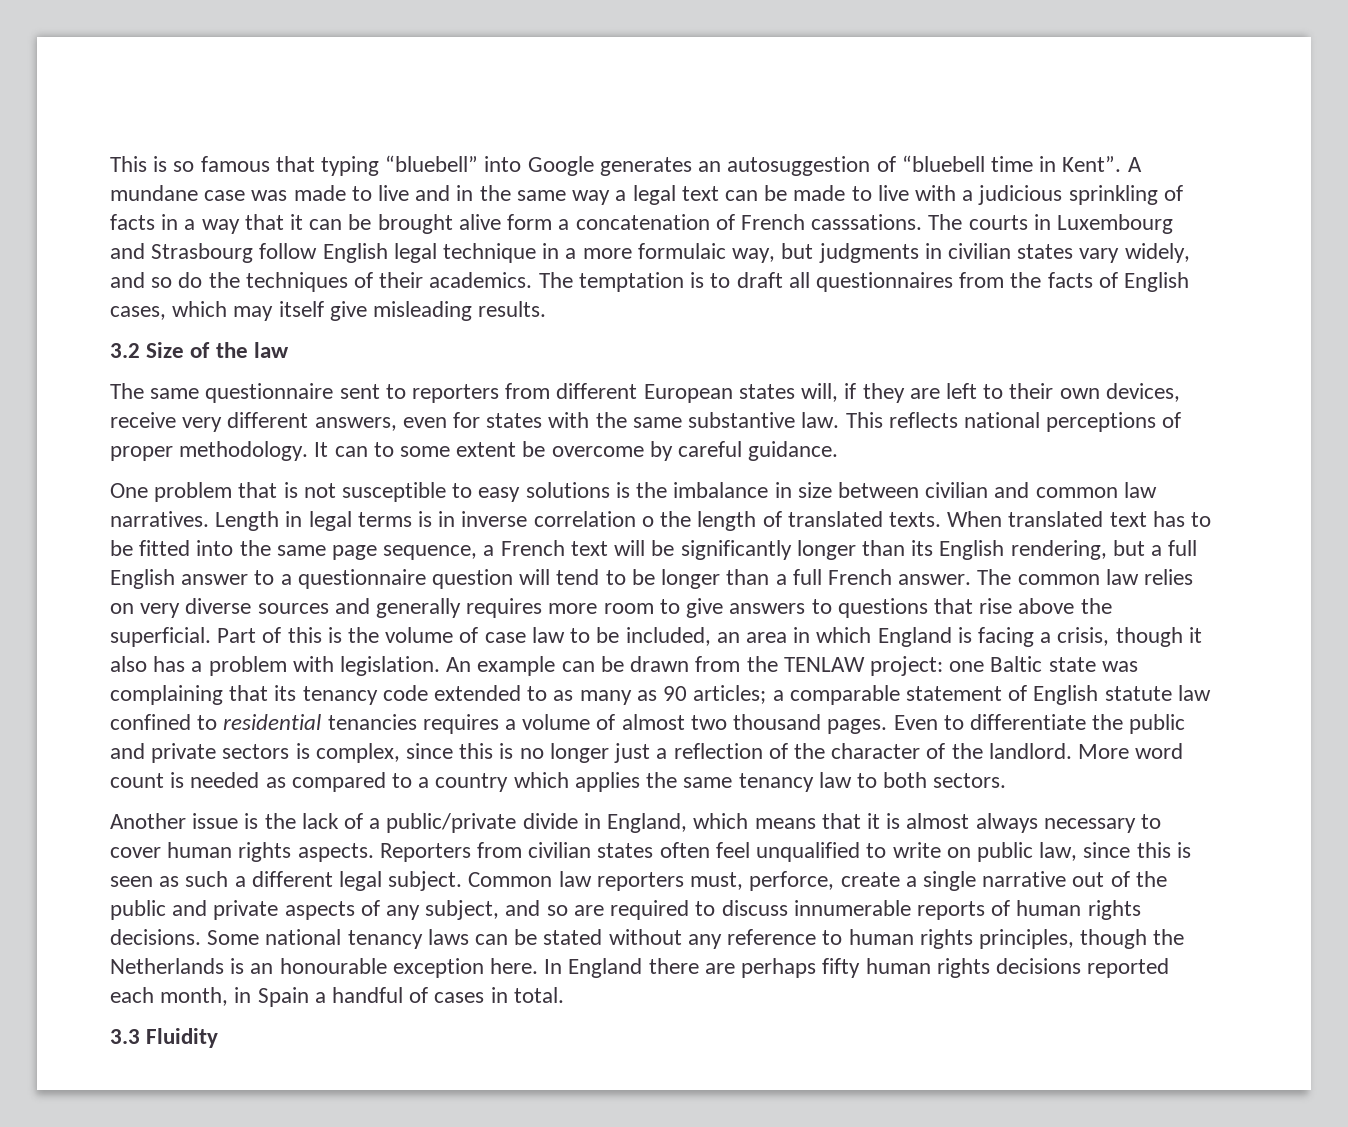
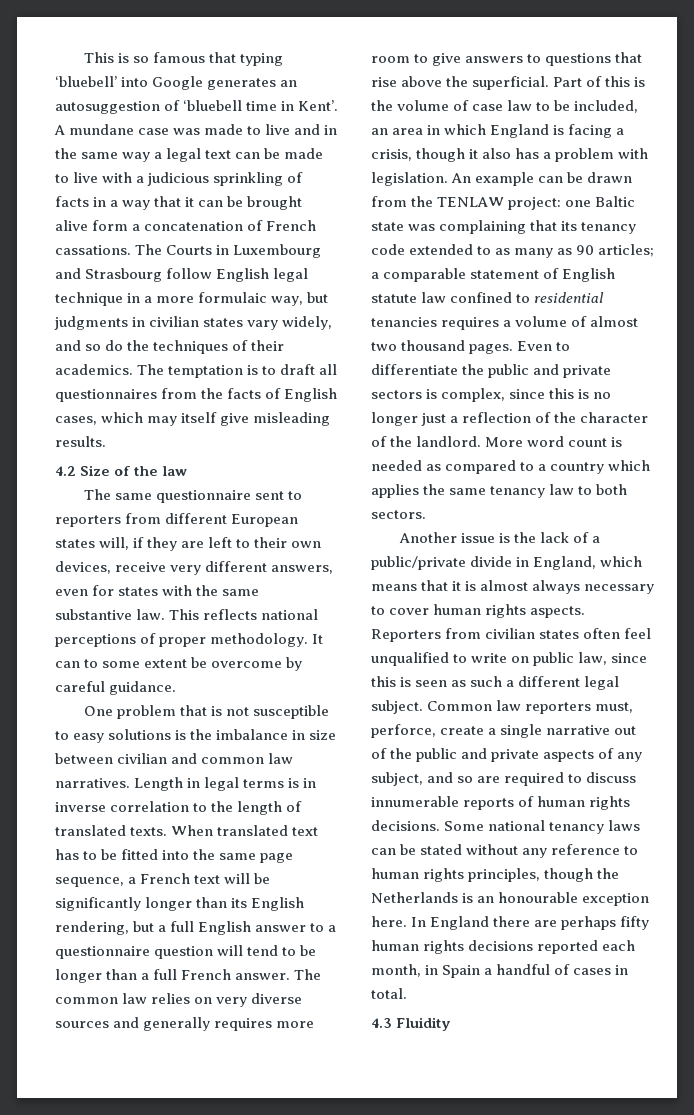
- This is so famous that typing “bluebell” into Google generates an autosuggestion of “bluebell time in Kent”.
+ This is so famous that typing ‘bluebell’ into Google generates an autosuggestion of ‘bluebell time in Kent’.
- A mundane case was made to live and in the same way a legal text can be made to live with a judicious sprinkling of facts in a way that it can be brought alive form a concatenation of French casssations. The courts in Luxembourg and Strasbourg follow English legal technique in a more formulaic way, but judgments in civilian states vary widely, and so do the techniques of their academics.
+ A mundane case was made to live and in the same way a legal text can be made to live with a judicious sprinkling of facts in a way that it can be brought alive form a concatenation of French cassations. The Courts in Luxembourg and Strasbourg follow English legal technique in a more formulaic way, but judgments in civilian states vary widely, and so do the techniques of their academics.
- 3.2 Size of the law
+ 4.2 Size of the law
- Length in legal terms is in inverse correlation o the length of translated texts.
+ Length in legal terms is in inverse correlation to the length of translated texts.
- 3.3 Fluidity
+ 4.3 Fluidity

